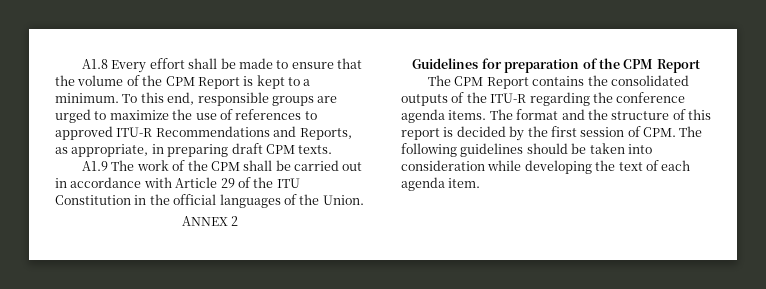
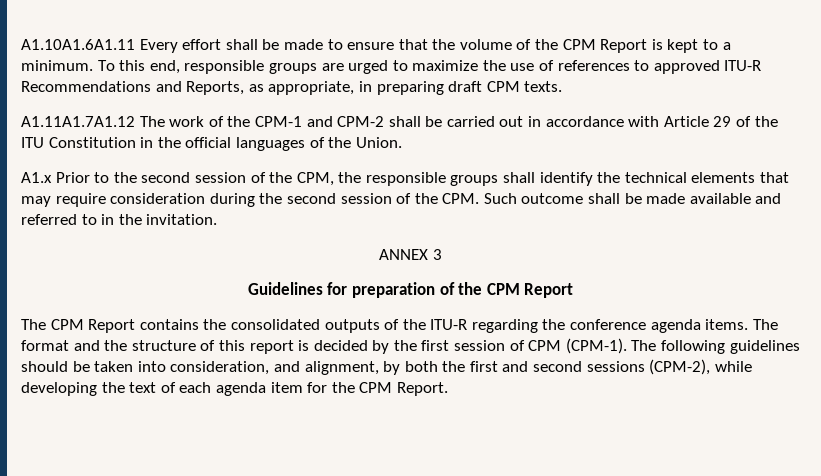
- A1.8 Every effort shall be made to ensure that the volume of the CPM Report is kept to a minimum.
+ A1.10A1.6A1.11 Every effort shall be made to ensure that the volume of the CPM Report is kept to a minimum.
- A1.9 The work of the CPM shall be carried out in accordance with Article 29 of the ITU Constitution in the official languages of the Union.
+ A1.11A1.7A1.12 The work of the CPM-1 and CPM-2 shall be carried out in accordance with Article 29 of the ITU Constitution in the official languages of the Union.
+ A1.x Prior to the second session of the CPM, the responsible groups shall identify the technical elements that may require consideration during the second session of the CPM. Such outcome shall be made available and referred to in the invitation.
- ANNEX 2
+ ANNEX 3
- The format and the structure of this report is decided by the first session of CPM. The following guidelines should be taken into consideration while developing the text of each agenda item.
+ The format and the structure of this report is decided by the first session of CPM (CPM-1). The following guidelines should be taken into consideration, and alignment, by both the first and second sessions (CPM-2), while developing the text of each agenda item for the CPM Report.

